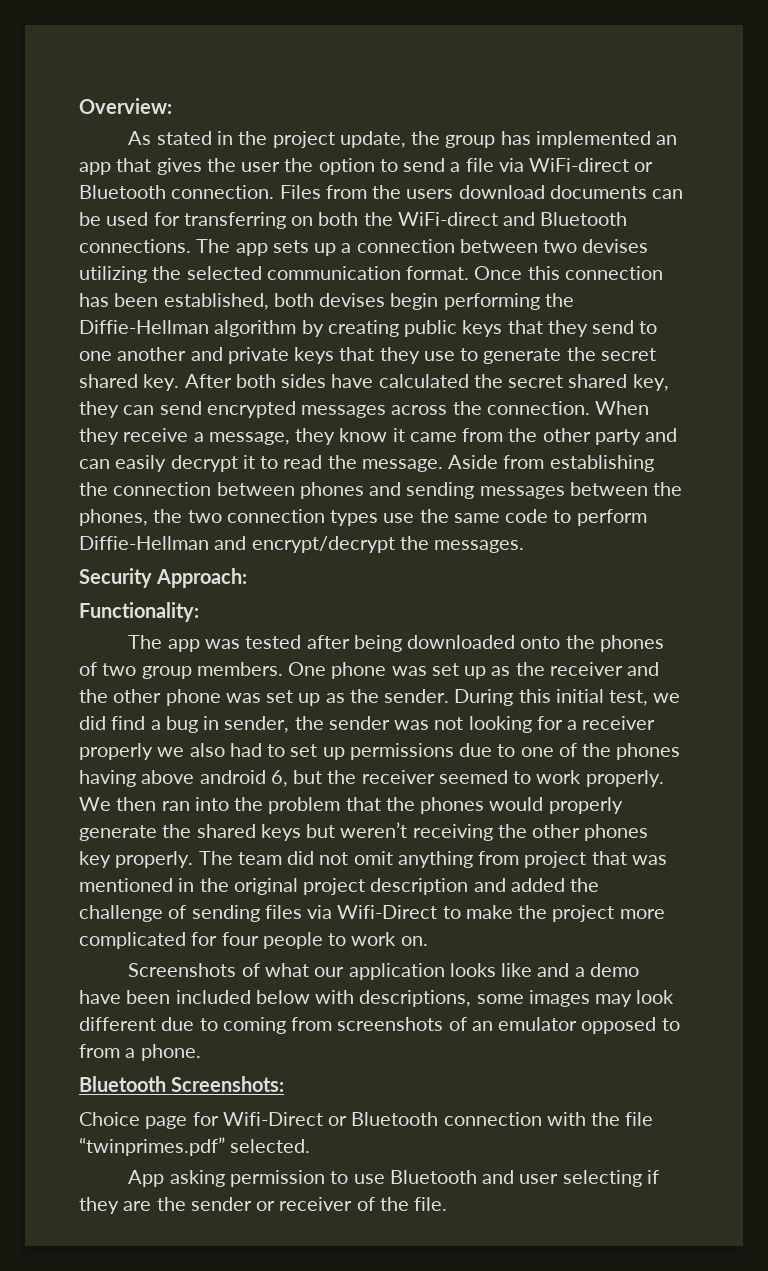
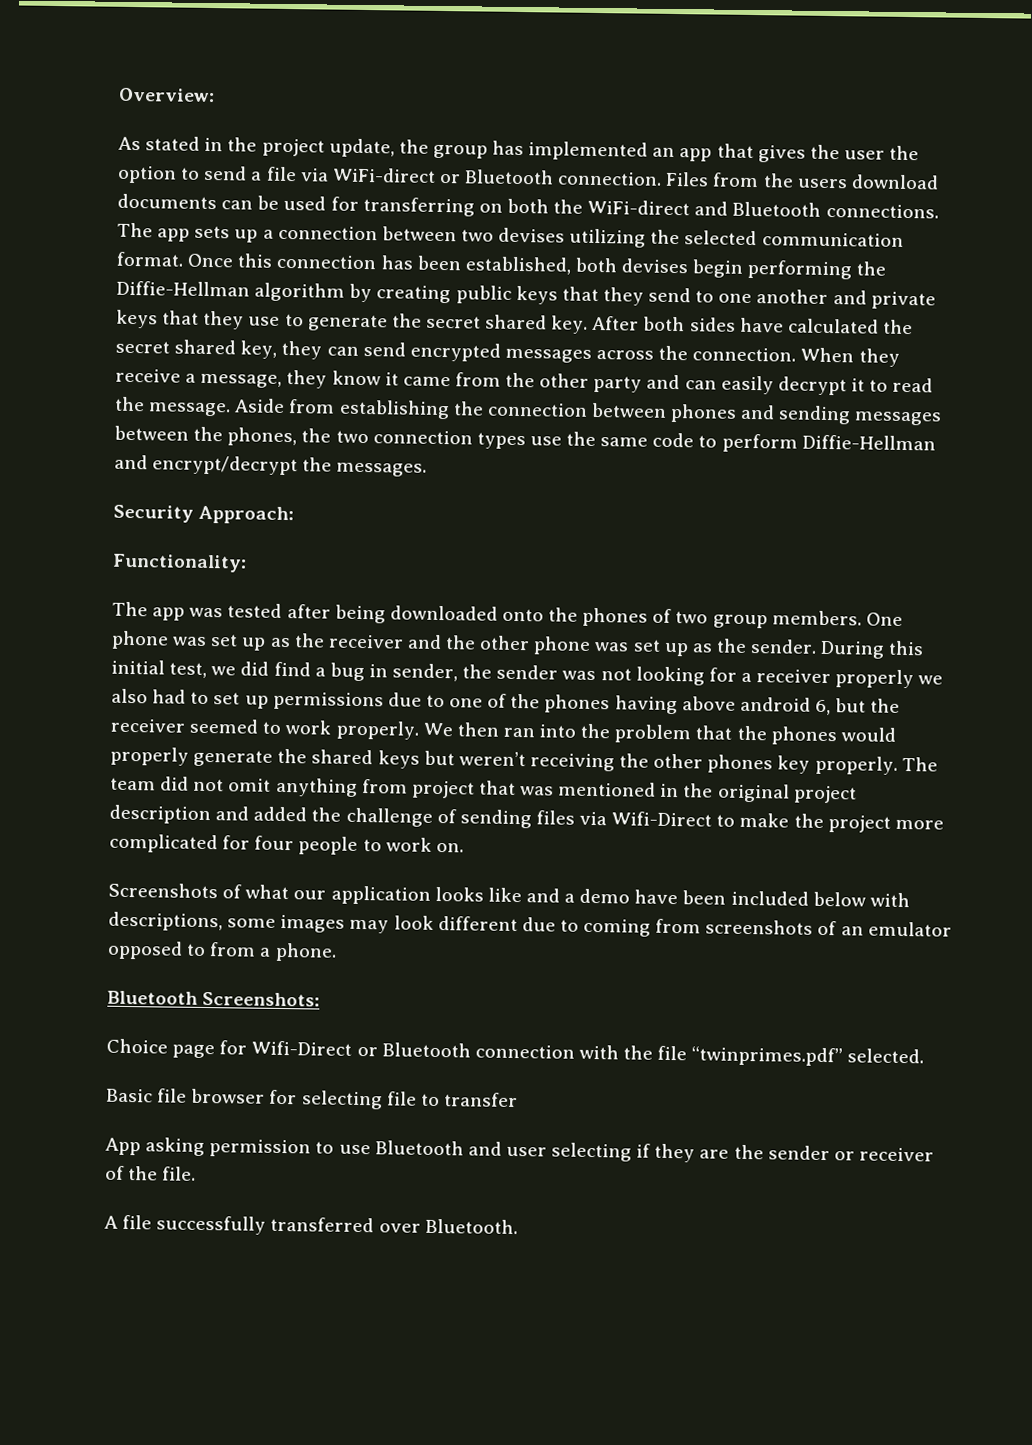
+ Basic file browser for selecting file to transfer
+ A file successfully transferred over Bluetooth.

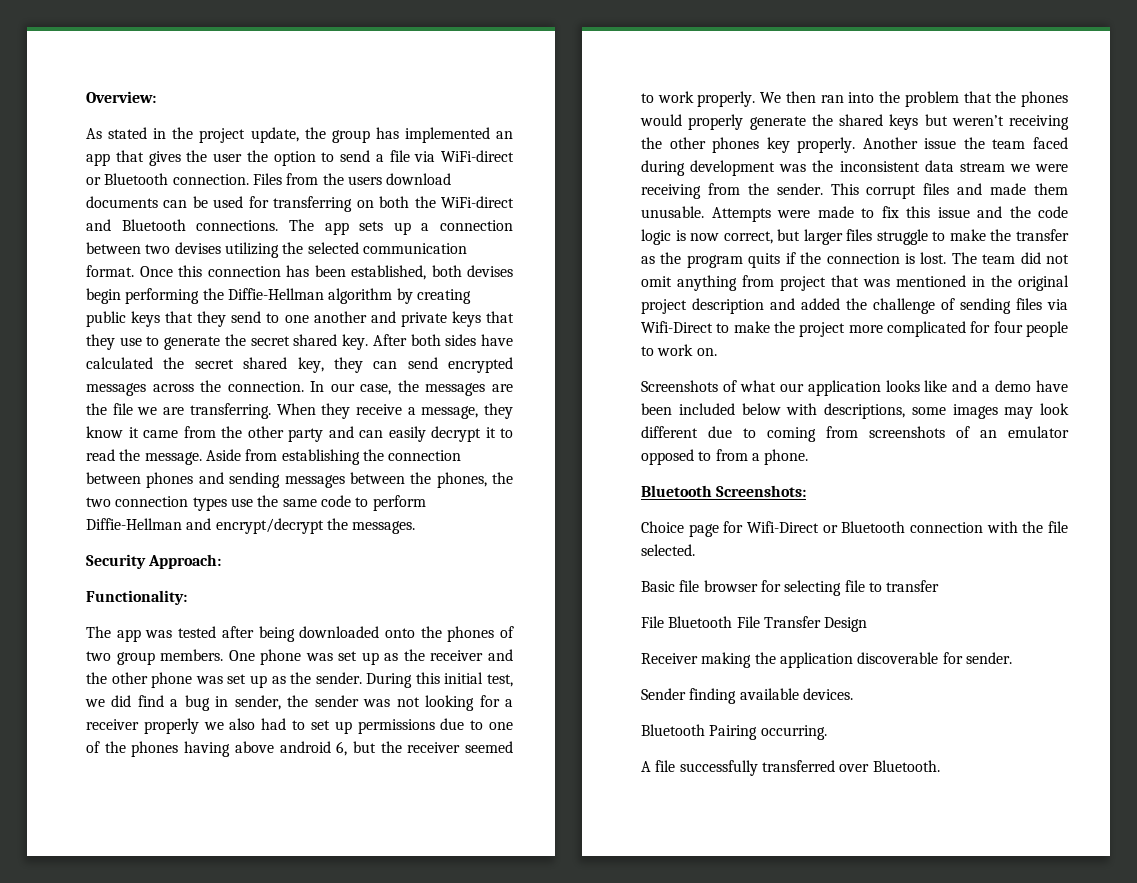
+ In our case, the messages are the file we are transferring.
+ Another issue the team faced during development was the inconsistent data stream we were receiving from the sender. This corrupt files and made them unusable. Attempts were made to fix this issue and the code logic is now correct, but larger files struggle to make the transfer as the program quits if the connection is lost.
- Choice page for Wifi-Direct or Bluetooth connection with the file “twinprimes.pdf” selected.
+ Choice page for Wifi-Direct or Bluetooth connection with the file selected.
- App asking permission to use Bluetooth and user selecting if they are the sender or receiver of the file.
+ File Bluetooth File Transfer Design
+ Receiver making the application discoverable for sender.
+ Sender finding available devices.
+ Bluetooth Pairing occurring.

